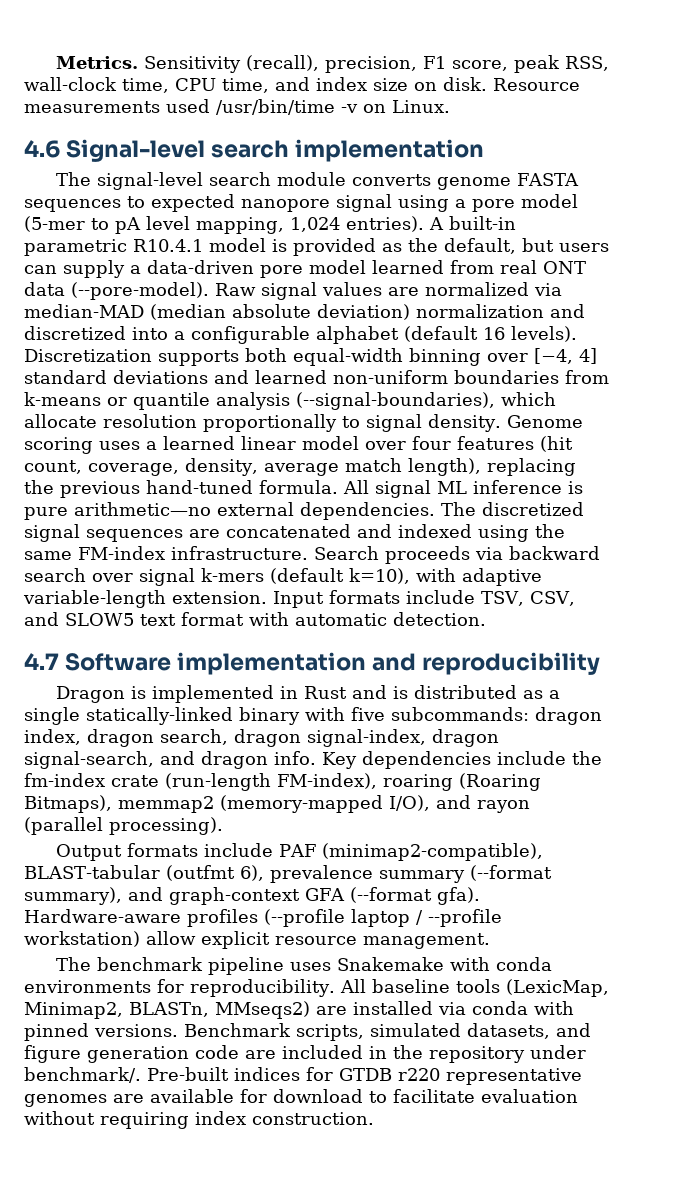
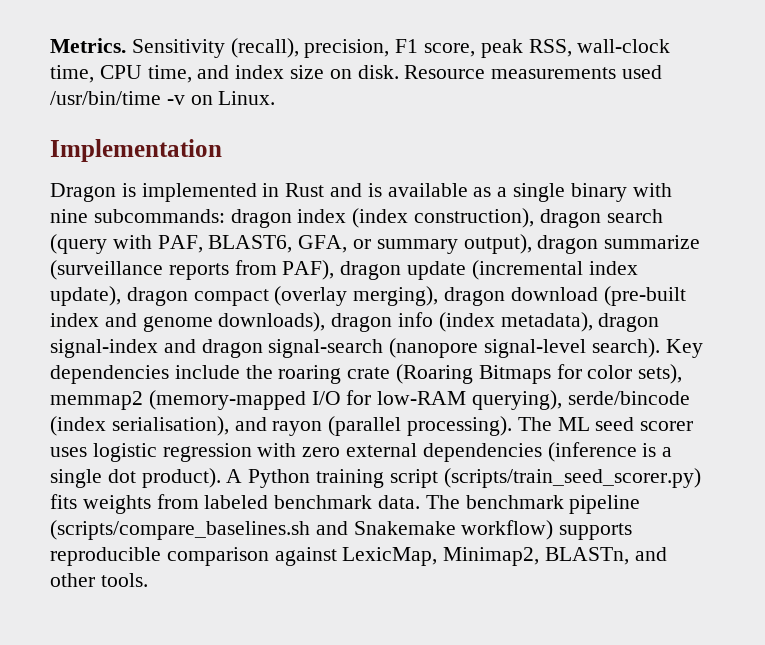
- 4.6 Signal-level search implementation
- The signal-level search module converts genome FASTA sequences to expected nanopore signal using a pore model (5-mer to pA level mapping, 1,024 entries). A built-in parametric R10.4.1 model is provided as the default, but users can supply a data-driven pore model learned from real ONT data (--pore-model). Raw signal values are normalized via median-MAD (median absolute deviation) normalization and discretized into a configurable alphabet (default 16 levels). Discretization supports both equal-width binning over [−4, 4] standard deviations and learned non-uniform boundaries from k-means or quantile analysis (--signal-boundaries), which allocate resolution proportionally to signal density. Genome scoring uses a learned linear model over four features (hit count, coverage, density, average match length), replacing the previous hand-tuned formula. All signal ML inference is pure arithmetic—no external dependencies. The discretized signal sequences are concatenated and indexed using the same FM-index infrastructure. Search proceeds via backward search over signal k-mers (default k=10), with adaptive variable-length extension. Input formats include TSV, CSV, and SLOW5 text format with automatic detection.
- 4.7 Software implementation and reproducibility
+ Implementation
- Dragon is implemented in Rust and is distributed as a single statically-linked binary with five subcommands: dragon index, dragon search, dragon signal-index, dragon signal-search, and dragon info. Key dependencies include the fm-index crate (run-length FM-index), roaring (Roaring Bitmaps), memmap2 (memory-mapped I/O), and rayon (parallel processing).
- Output formats include PAF (minimap2-compatible), BLAST-tabular (outfmt 6), prevalence summary (--format summary), and graph-context GFA (--format gfa). Hardware-aware profiles (--profile laptop / --profile workstation) allow explicit resource management.
- The benchmark pipeline uses Snakemake with conda environments for reproducibility. All baseline tools (LexicMap, Minimap2, BLASTn, MMseqs2) are installed via conda with pinned versions. Benchmark scripts, simulated datasets, and figure generation code are included in the repository under benchmark/. Pre-built indices for GTDB r220 representative genomes are available for download to facilitate evaluation without requiring index construction.
+ Dragon is implemented in Rust and is available as a single binary with nine subcommands: dragon index (index construction), dragon search (query with PAF, BLAST6, GFA, or summary output), dragon summarize (surveillance reports from PAF), dragon update (incremental index update), dragon compact (overlay merging), dragon download (pre-built index and genome downloads), dragon info (index metadata), dragon signal-index and dragon signal-search (nanopore signal-level search). Key dependencies include the roaring crate (Roaring Bitmaps for color sets), memmap2 (memory-mapped I/O for low-RAM querying), serde/bincode (index serialisation), and rayon (parallel processing). The ML seed scorer uses logistic regression with zero external dependencies (inference is a single dot product). A Python training script (scripts/train_seed_scorer.py) fits weights from labeled benchmark data. The benchmark pipeline (scripts/compare_baselines.sh and Snakemake workflow) supports reproducible comparison against LexicMap, Minimap2, BLASTn, and other tools.

